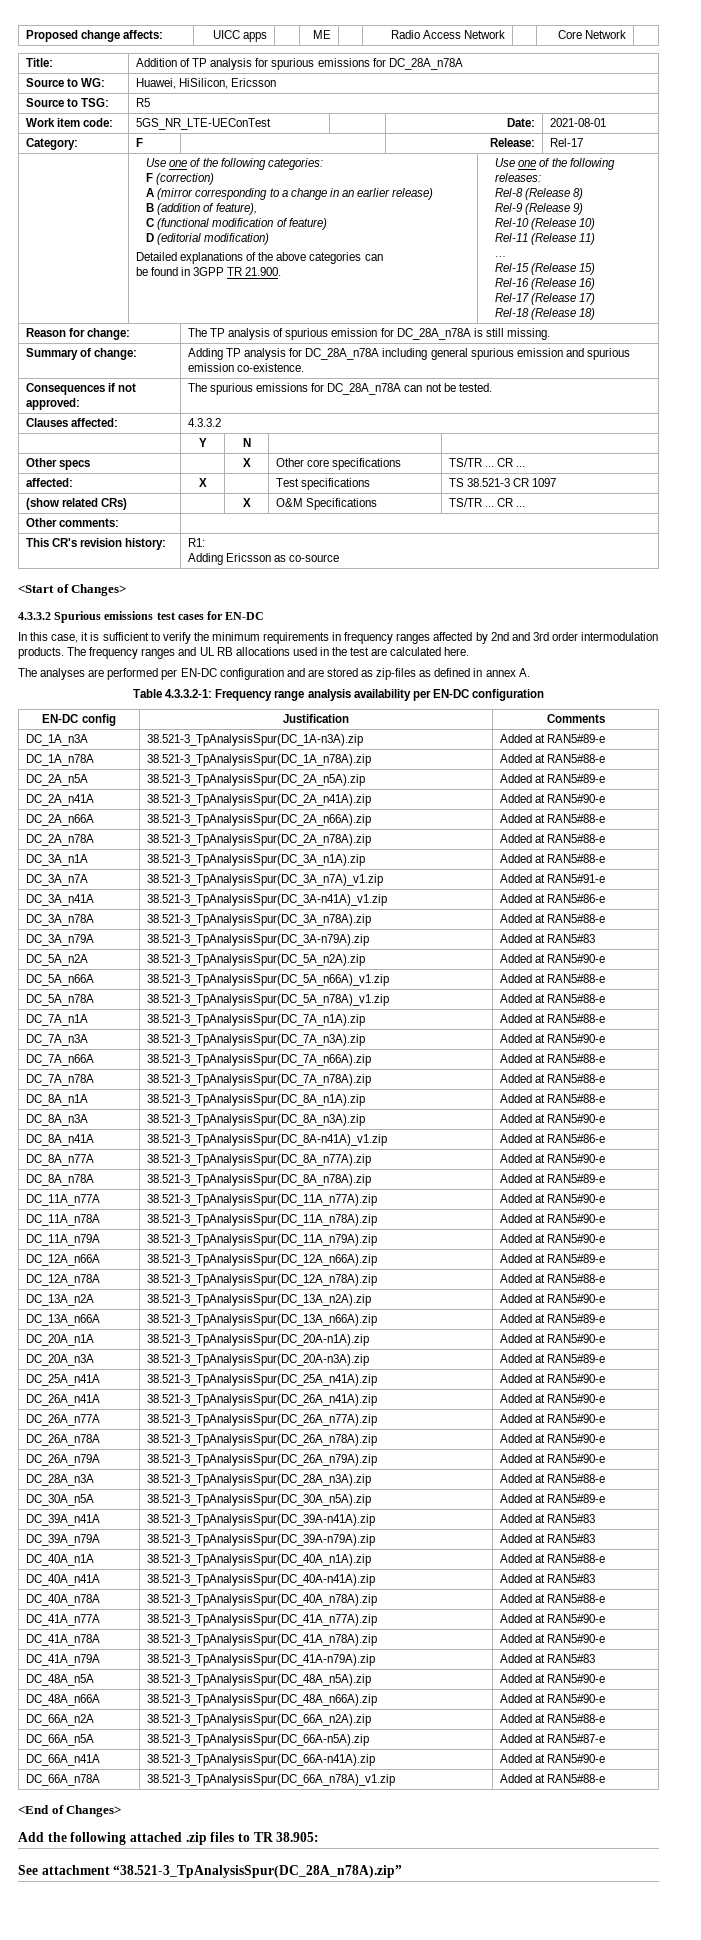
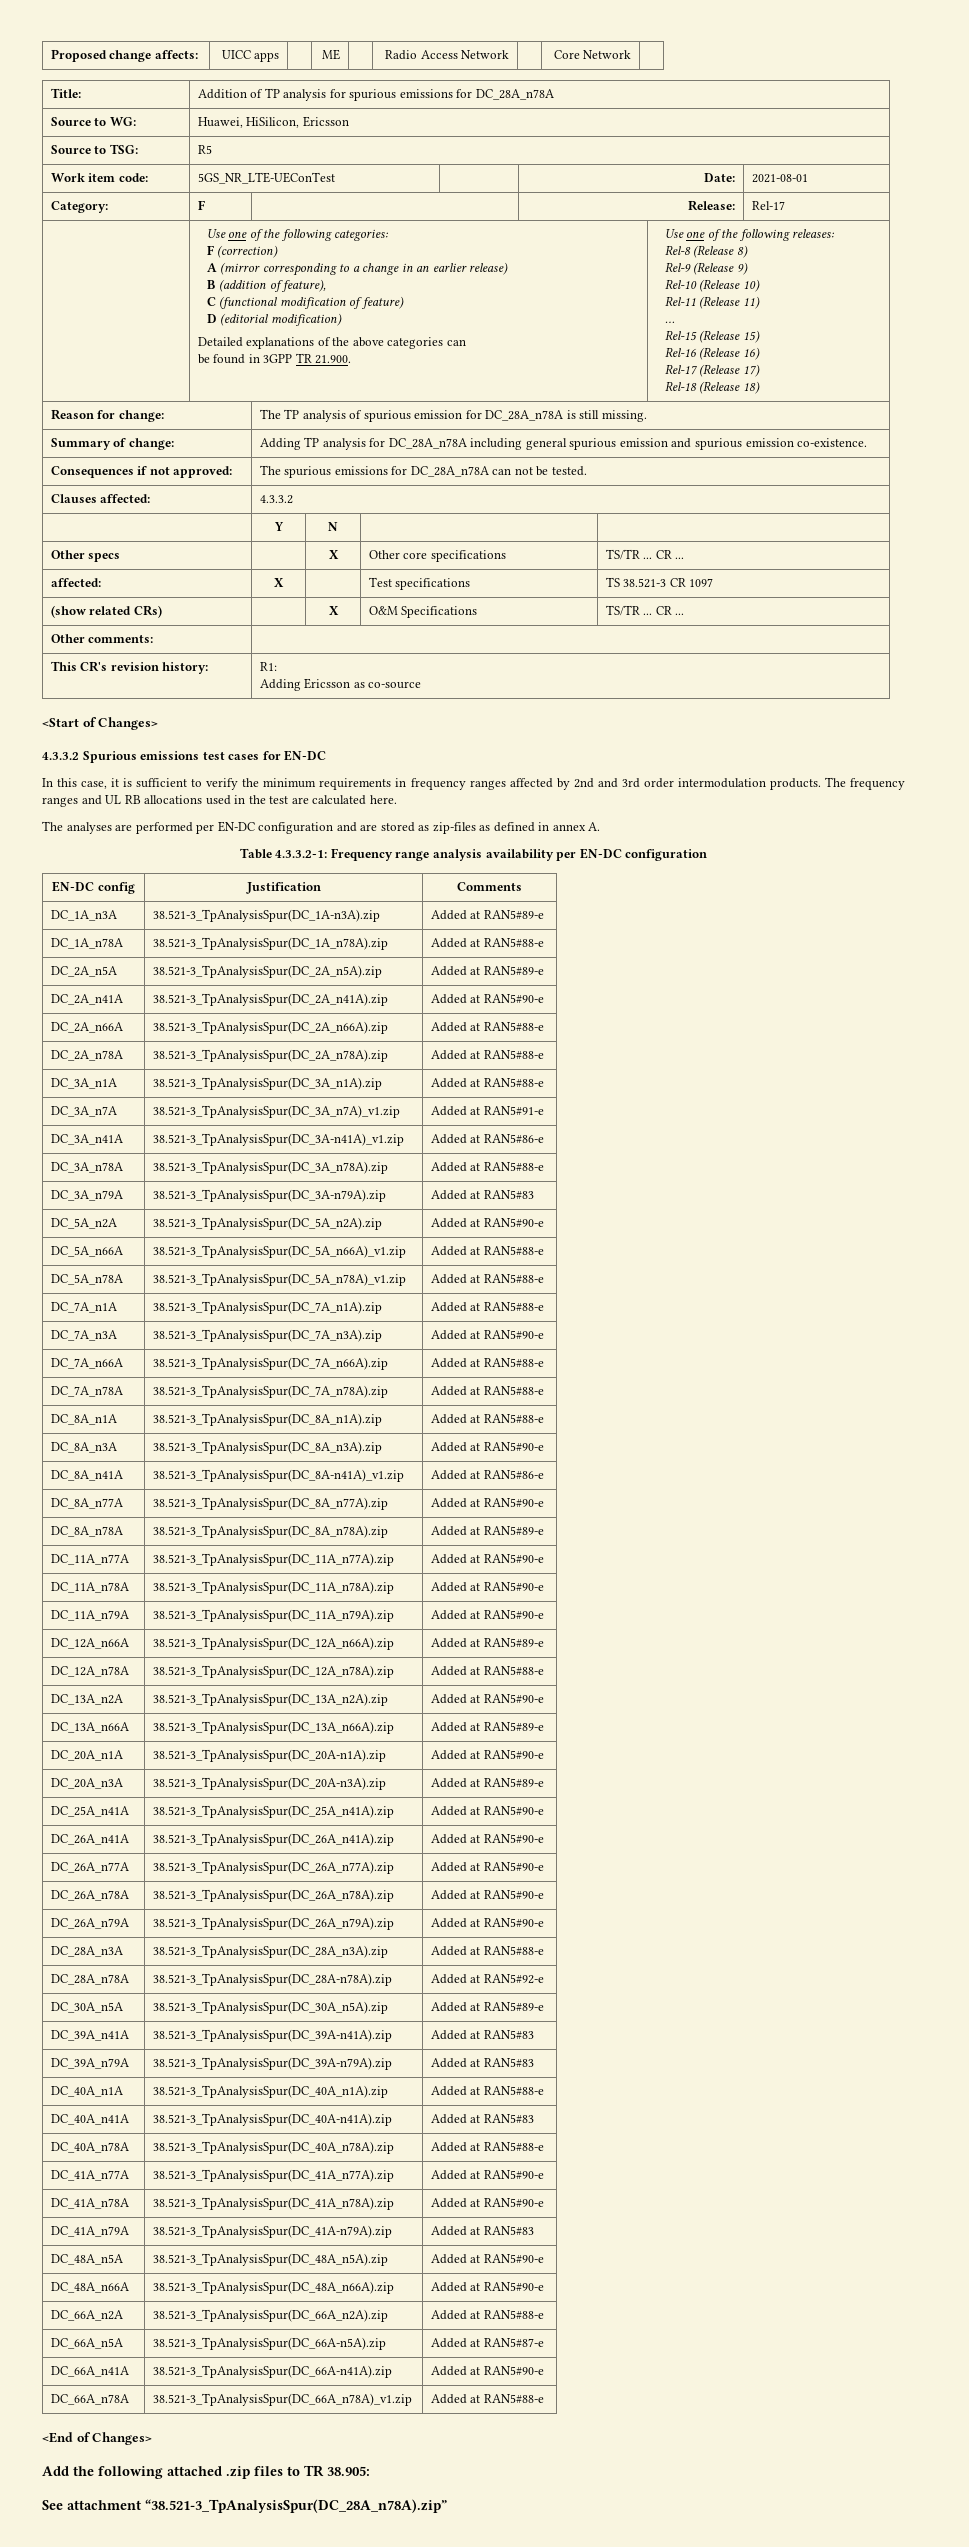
+ DC_28A_n78A | 38.521-3_TpAnalysisSpur(DC_28A-n78A).zip | Added at RAN5#92-e

